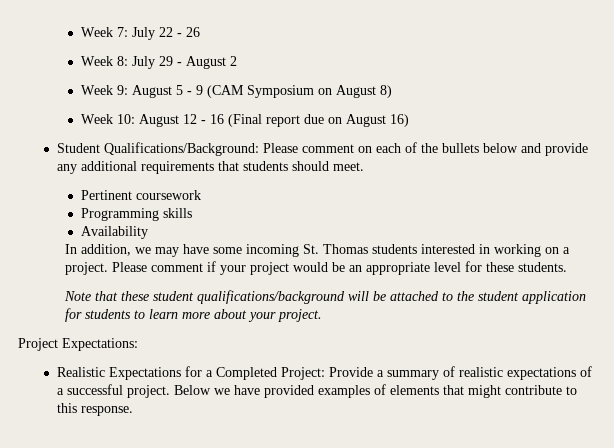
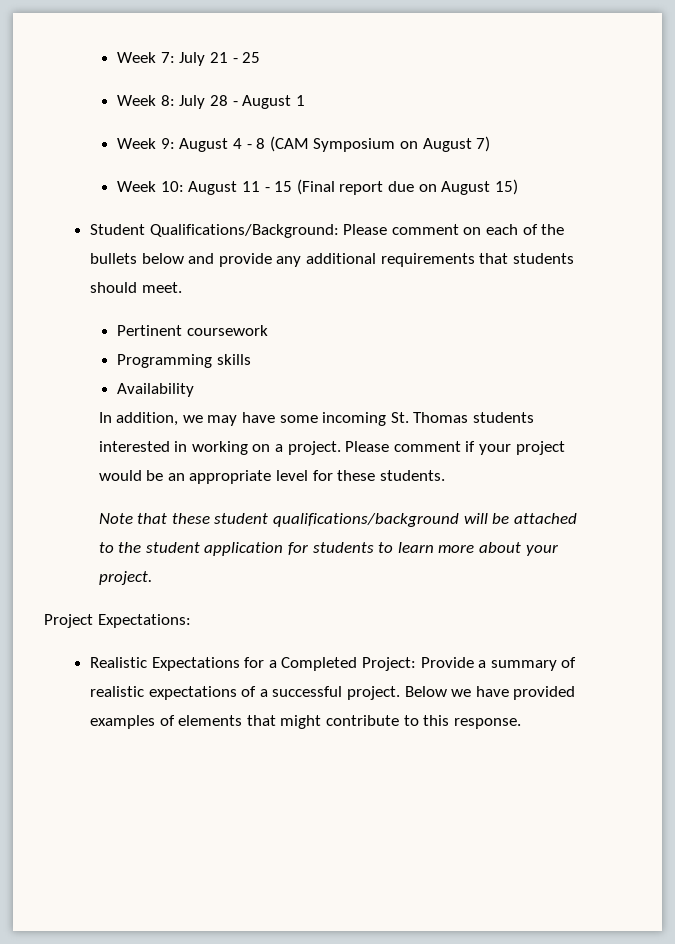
- Week 7: July 22 - 26
+ Week 7: July 21 - 25
- Week 8: July 29 - August 2
+ Week 8: July 28 - August 1
- Week 9: August 5 - 9 (CAM Symposium on August 8)
+ Week 9: August 4 - 8 (CAM Symposium on August 7)
- Week 10: August 12 - 16 (Final report due on August 16)
+ Week 10: August 11 - 15 (Final report due on August 15)

